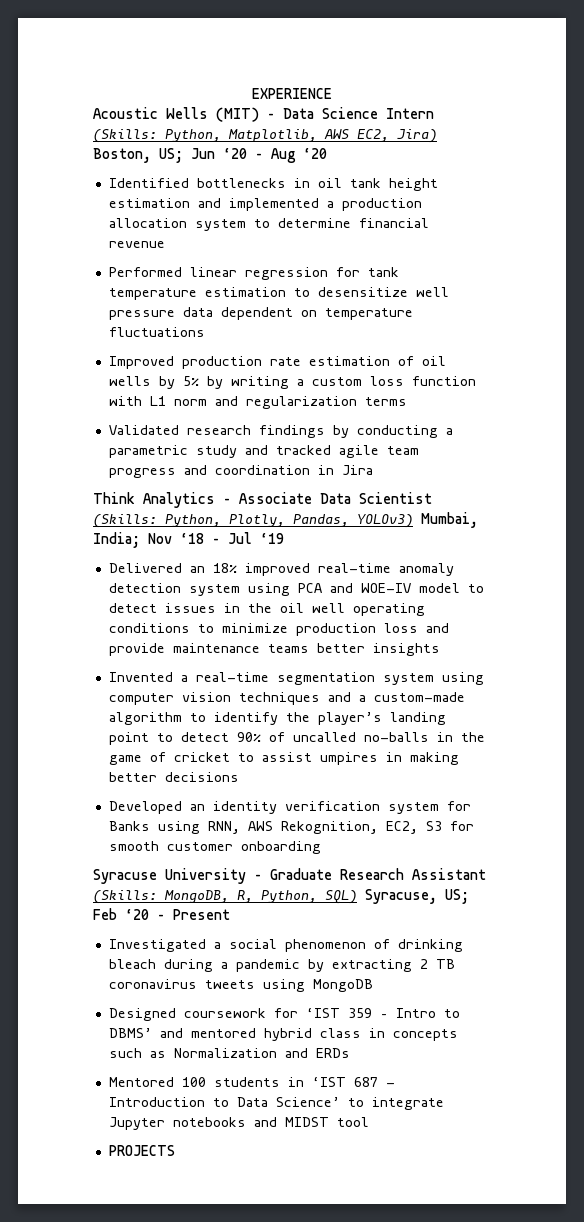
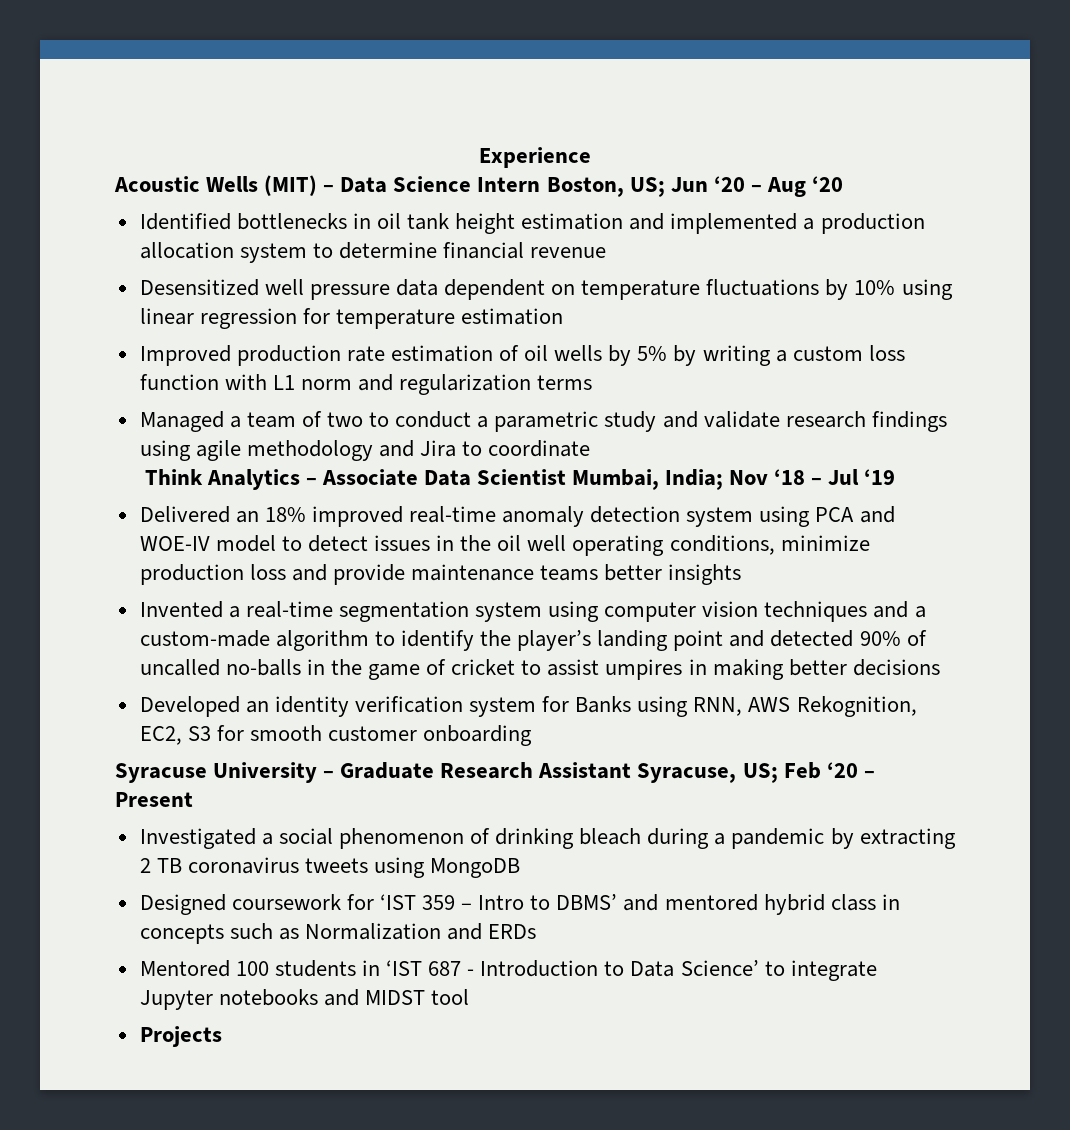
- EXPERIENCE
+ Experience
- Acoustic Wells (MIT) – Data Science Intern (Skills: Python, Matplotlib, AWS EC2, Jira) Boston, US; Jun ‘20 – Aug ‘20
+ Acoustic Wells (MIT) – Data Science Intern Boston, US; Jun ‘20 – Aug ‘20
- Performed linear regression for tank temperature estimation to desensitize well pressure data dependent on temperature fluctuations
+ Desensitized well pressure data dependent on temperature fluctuations by 10% using linear regression for temperature estimation
- Validated research findings by conducting a parametric study and tracked agile team progress and coordination in Jira
+ Managed a team of two to conduct a parametric study and validate research findings using agile methodology and Jira to coordinate
- Think Analytics – Associate Data Scientist (Skills: Python, Plotly, Pandas, YOLOv3) Mumbai, India; Nov ‘18 – Jul ‘19
+ Think Analytics – Associate Data Scientist Mumbai, India; Nov ‘18 – Jul ‘19
- Delivered an 18% improved real-time anomaly detection system using PCA and WOE-IV model to detect issues in the oil well operating conditions to minimize production loss and provide maintenance teams better insights
+ Delivered an 18% improved real-time anomaly detection system using PCA and WOE-IV model to detect issues in the oil well operating conditions, minimize production loss and provide maintenance teams better insights
- Invented a real-time segmentation system using computer vision techniques and a custom-made algorithm to identify the player’s landing point to detect 90% of uncalled no-balls in the game of cricket to assist umpires in making better decisions
+ Invented a real-time segmentation system using computer vision techniques and a custom-made algorithm to identify the player’s landing point and detected 90% of uncalled no-balls in the game of cricket to assist umpires in making better decisions
- Syracuse University – Graduate Research Assistant (Skills: MongoDB, R, Python, SQL) Syracuse, US; Feb ‘20 – Present
+ Syracuse University – Graduate Research Assistant Syracuse, US; Feb ‘20 – Present
- PROJECTS
+ Projects

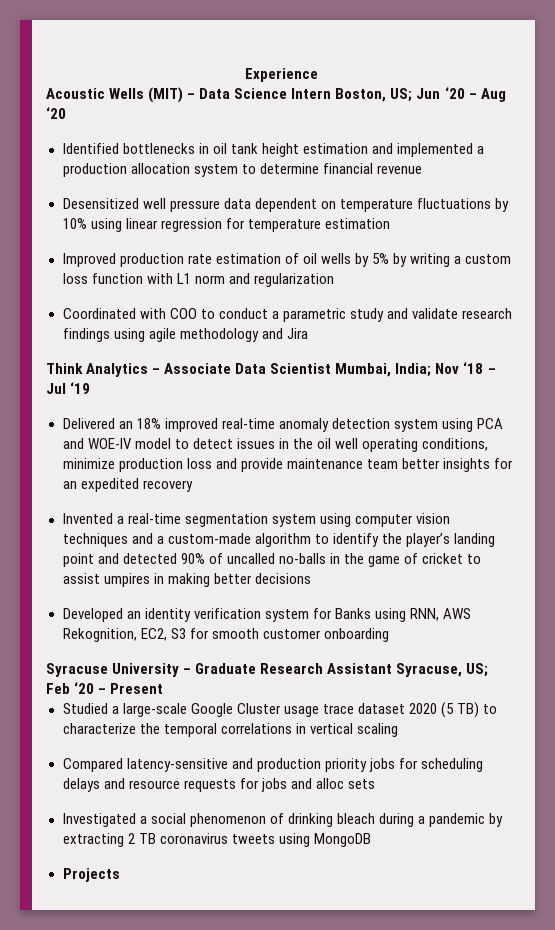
- Improved production rate estimation of oil wells by 5% by writing a custom loss function with L1 norm and regularization terms
- Managed a team of two to conduct a parametric study and validate research findings using agile methodology and Jira to coordinate
+ Improved production rate estimation of oil wells by 5% by writing a custom loss function with L1 norm and regularization
+ Coordinated with COO to conduct a parametric study and validate research findings using agile methodology and Jira
- Delivered an 18% improved real-time anomaly detection system using PCA and WOE-IV model to detect issues in the oil well operating conditions, minimize production loss and provide maintenance teams better insights
+ Delivered an 18% improved real-time anomaly detection system using PCA and WOE-IV model to detect issues in the oil well operating conditions, minimize production loss and provide maintenance team better insights for an expedited recovery
+ Studied a large-scale Google Cluster usage trace dataset 2020 (5 TB) to characterize the temporal correlations in vertical scaling
+ Compared latency-sensitive and production priority jobs for scheduling delays and resource requests for jobs and alloc sets
- Designed coursework for ‘IST 359 – Intro to DBMS’ and mentored hybrid class in concepts such as Normalization and ERDs
- Mentored 100 students in ‘IST 687 - Introduction to Data Science’ to integrate Jupyter notebooks and MIDST tool

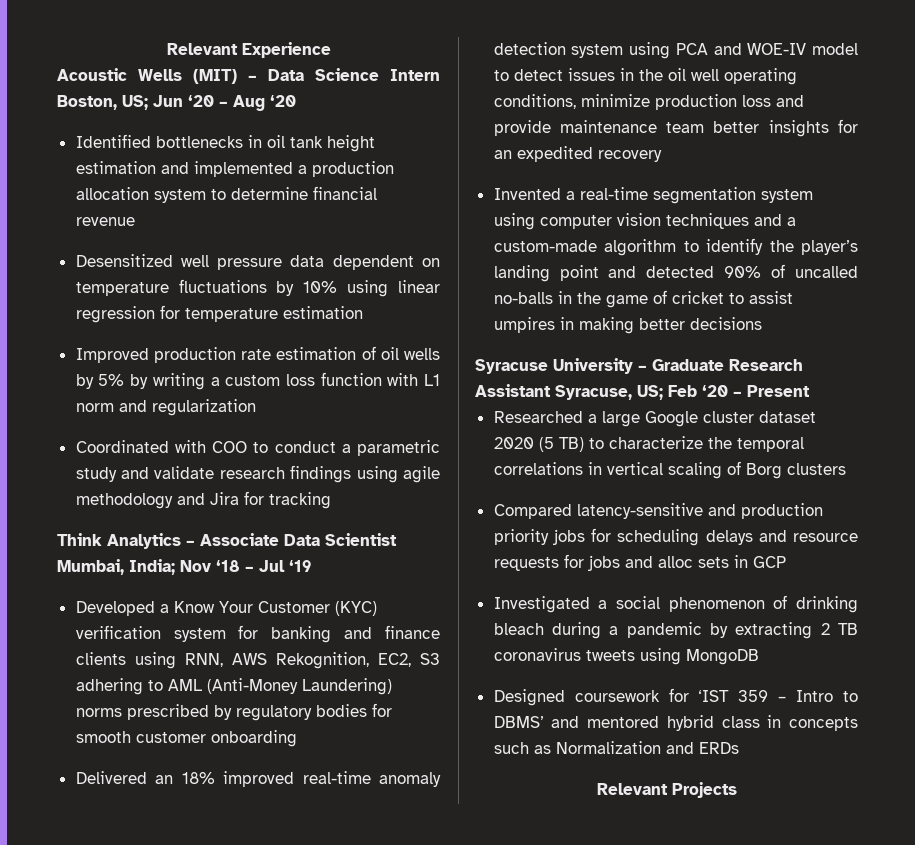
- Experience
+ Relevant Experience
- Coordinated with COO to conduct a parametric study and validate research findings using agile methodology and Jira
+ Coordinated with COO to conduct a parametric study and validate research findings using agile methodology and Jira for tracking
+ Developed a Know Your Customer (KYC) verification system for banking and finance clients using RNN, AWS Rekognition, EC2, S3 adhering to AML (Anti-Money Laundering) norms prescribed by regulatory bodies for smooth customer onboarding
- Developed an identity verification system for Banks using RNN, AWS Rekognition, EC2, S3 for smooth customer onboarding
- Studied a large-scale Google Cluster usage trace dataset 2020 (5 TB) to characterize the temporal correlations in vertical scaling
+ Researched a large Google cluster dataset 2020 (5 TB) to characterize the temporal correlations in vertical scaling of Borg clusters
- Compared latency-sensitive and production priority jobs for scheduling delays and resource requests for jobs and alloc sets
+ Compared latency-sensitive and production priority jobs for scheduling delays and resource requests for jobs and alloc sets in GCP
- Projects
+ Designed coursework for ‘IST 359 – Intro to DBMS’ and mentored hybrid class in concepts such as Normalization and ERDs
+ Relevant Projects

